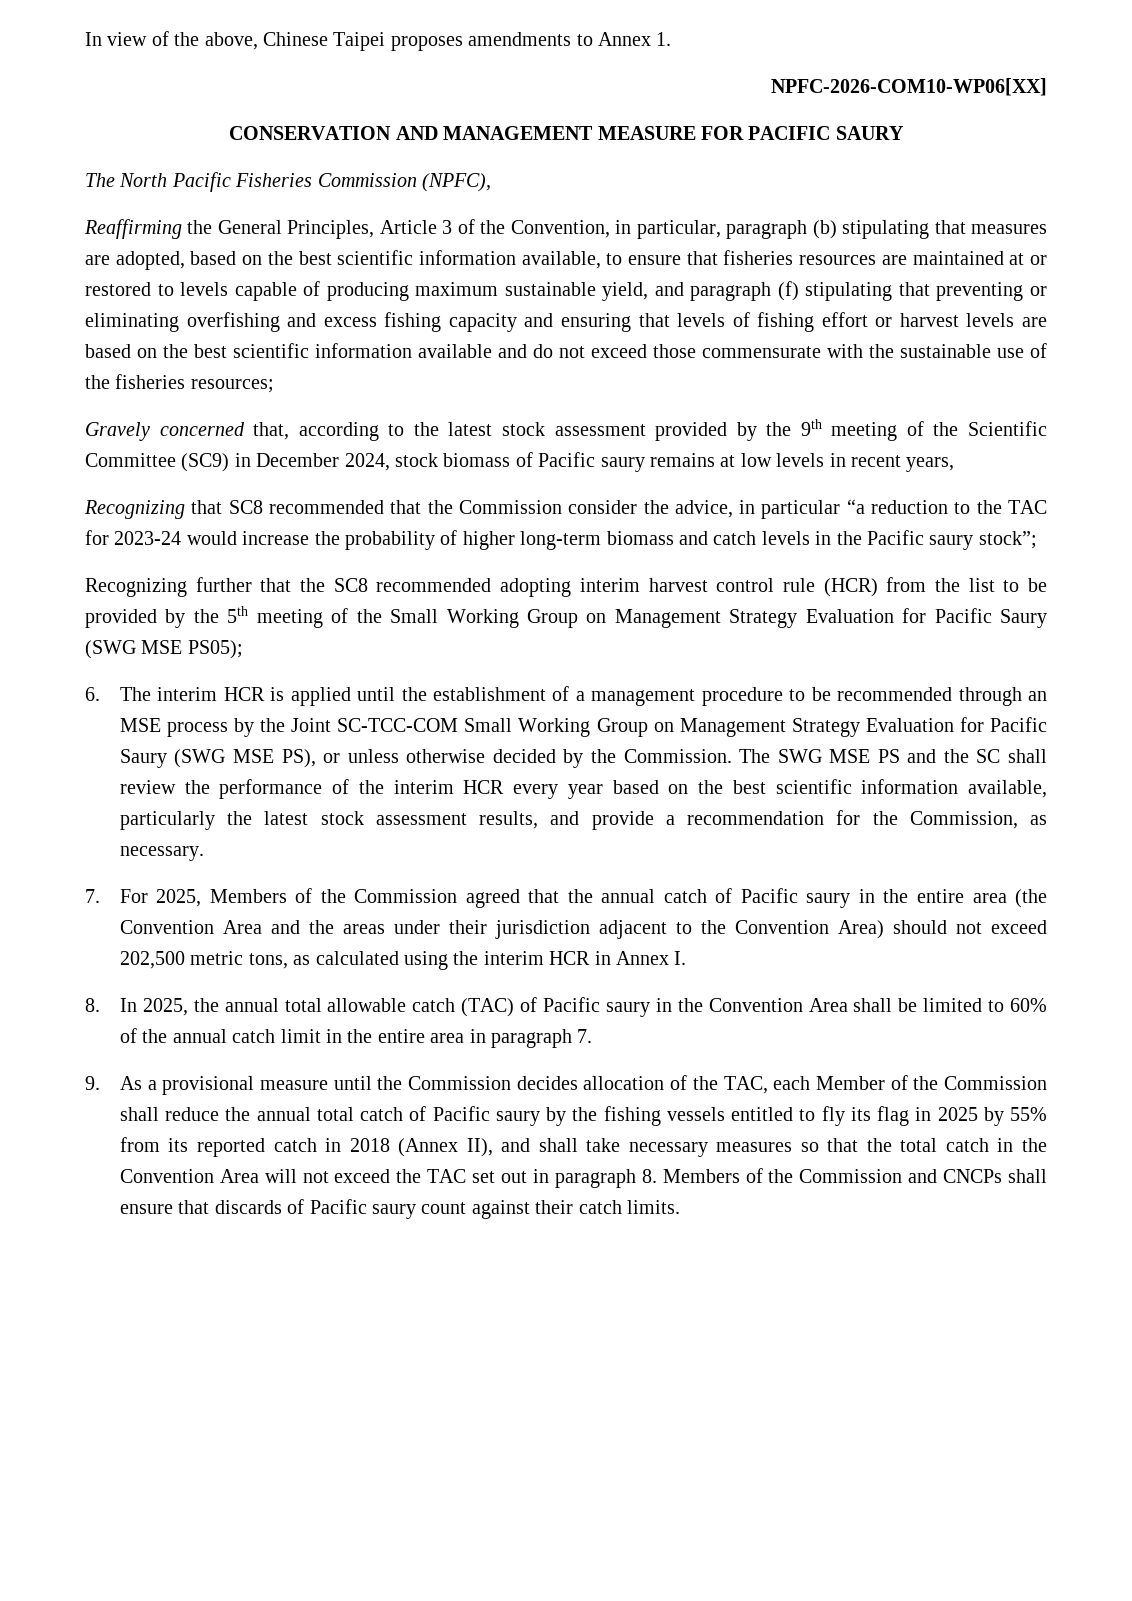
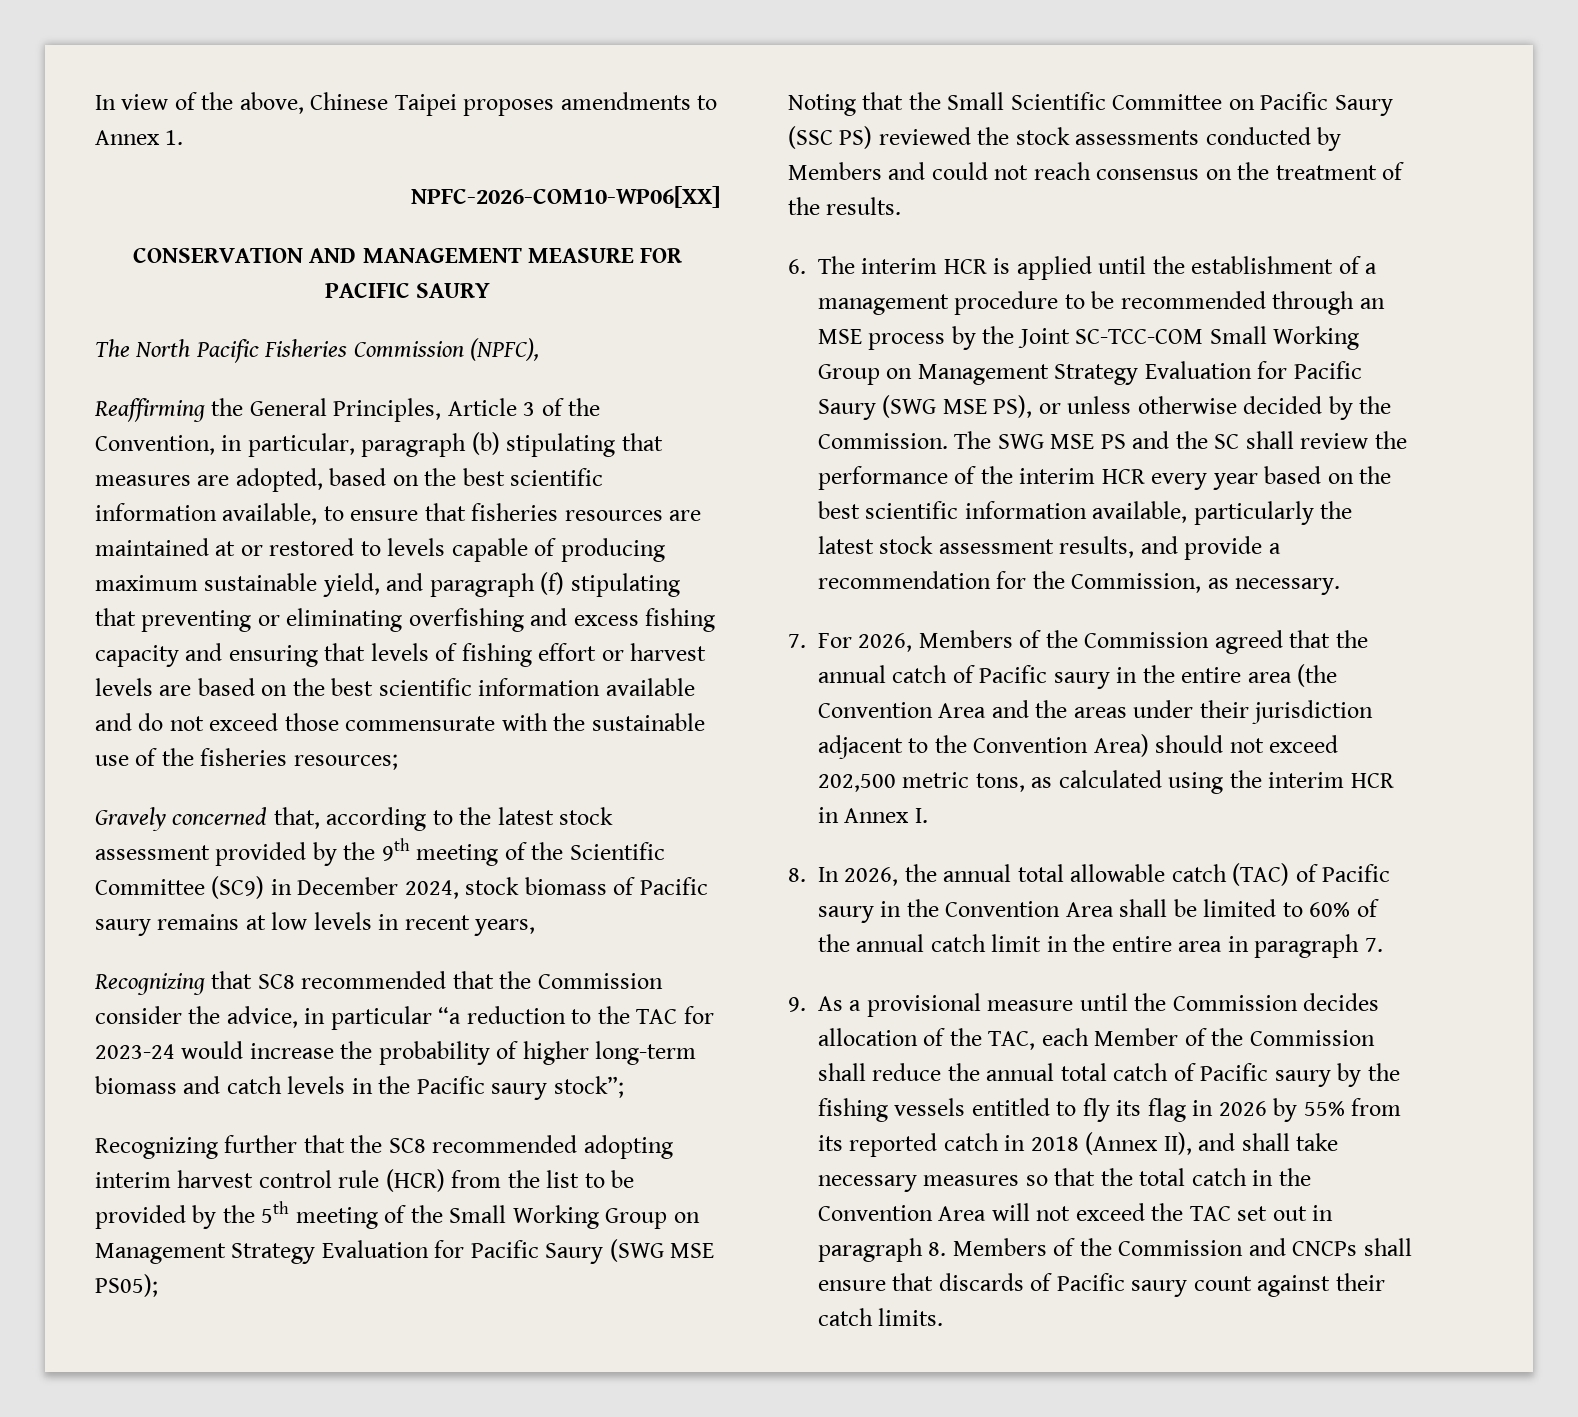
+ Noting that the Small Scientific Committee on Pacific Saury (SSC PS) reviewed the stock assessments conducted by Members and could not reach consensus on the treatment of the results.
- 7. For 2025, Members of the Commission agreed that the annual catch of Pacific saury in the entire area (the Convention Area and the areas under their jurisdiction adjacent to the Convention Area) should not exceed 202,500 metric tons, as calculated using the interim HCR in Annex I.
+ 7. For 2026, Members of the Commission agreed that the annual catch of Pacific saury in the entire area (the Convention Area and the areas under their jurisdiction adjacent to the Convention Area) should not exceed 202,500 metric tons, as calculated using the interim HCR in Annex I.
- 8. In 2025, the annual total allowable catch (TAC) of Pacific saury in the Convention Area shall be limited to 60% of the annual catch limit in the entire area in paragraph 7.
+ 8. In 2026, the annual total allowable catch (TAC) of Pacific saury in the Convention Area shall be limited to 60% of the annual catch limit in the entire area in paragraph 7.
- 9. As a provisional measure until the Commission decides allocation of the TAC, each Member of the Commission shall reduce the annual total catch of Pacific saury by the fishing vessels entitled to fly its flag in 2025 by 55% from its reported catch in 2018 (Annex II), and shall take necessary measures so that the total catch in the Convention Area will not exceed the TAC set out in paragraph 8. Members of the Commission and CNCPs shall ensure that discards of Pacific saury count against their catch limits.
+ 9. As a provisional measure until the Commission decides allocation of the TAC, each Member of the Commission shall reduce the annual total catch of Pacific saury by the fishing vessels entitled to fly its flag in 2026 by 55% from its reported catch in 2018 (Annex II), and shall take necessary measures so that the total catch in the Convention Area will not exceed the TAC set out in paragraph 8. Members of the Commission and CNCPs shall ensure that discards of Pacific saury count against their catch limits.

